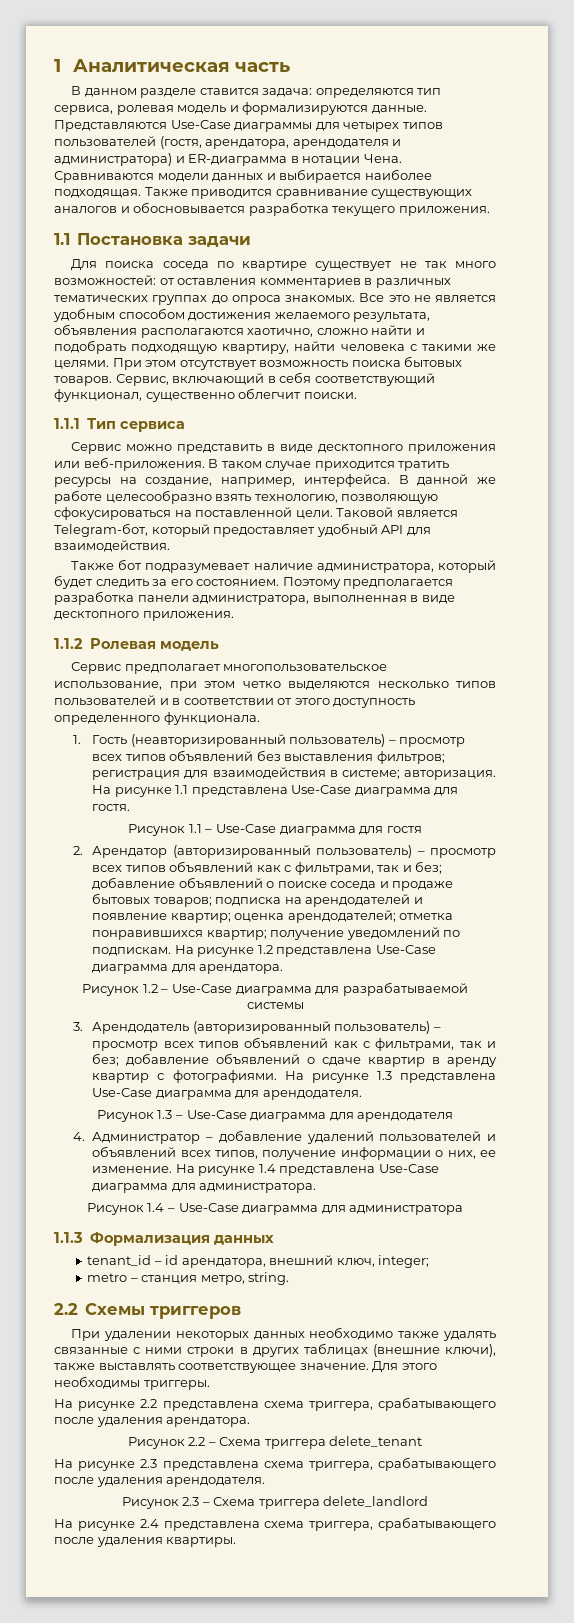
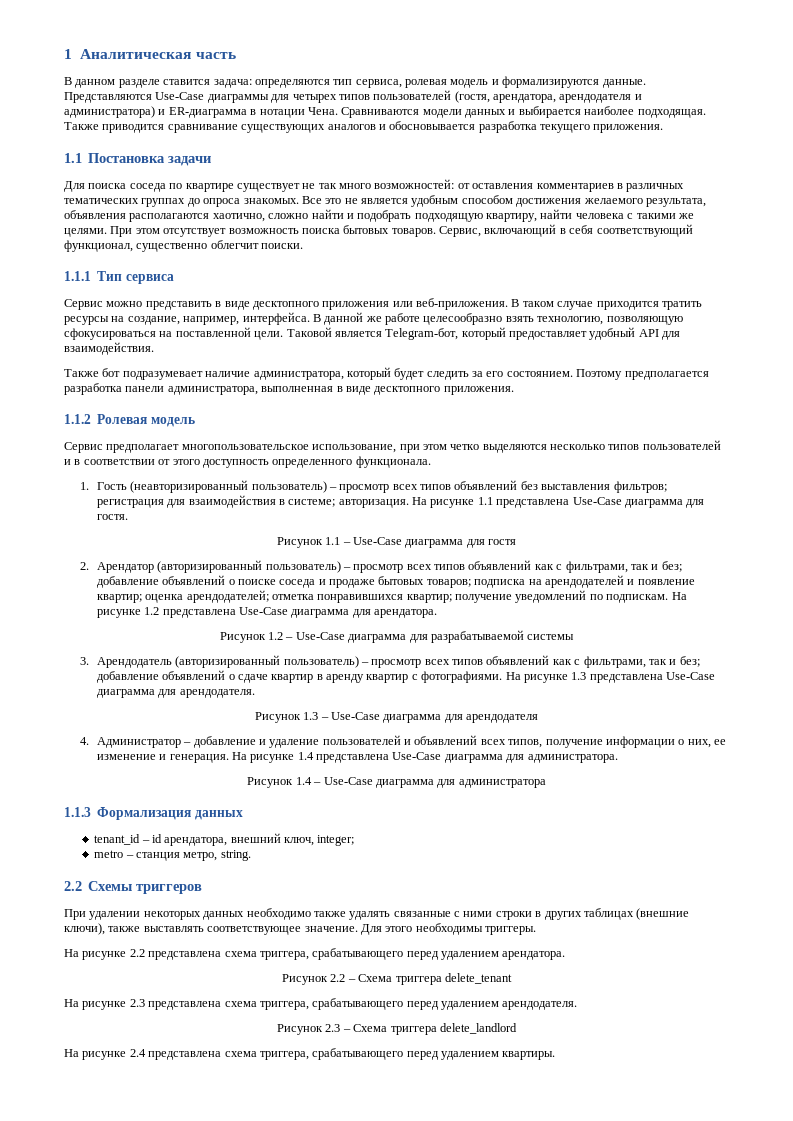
- 4. Администратор – добавление удалений пользователей и объявлений всех типов, получение информации о них, ее изменение.
+ 4. Администратор – добавление и удаление пользователей и объявлений всех типов, получение информации о них, ее изменение и генерация.
- На рисунке 2.2 представлена схема триггера, срабатывающего после удаления арендатора.
+ На рисунке 2.2 представлена схема триггера, срабатывающего перед удалением арендатора.
- На рисунке 2.3 представлена схема триггера, срабатывающего после удаления арендодателя.
+ На рисунке 2.3 представлена схема триггера, срабатывающего перед удалением арендодателя.
- На рисунке 2.4 представлена схема триггера, срабатывающего после удаления квартиры.
+ На рисунке 2.4 представлена схема триггера, срабатывающего перед удалением квартиры.

